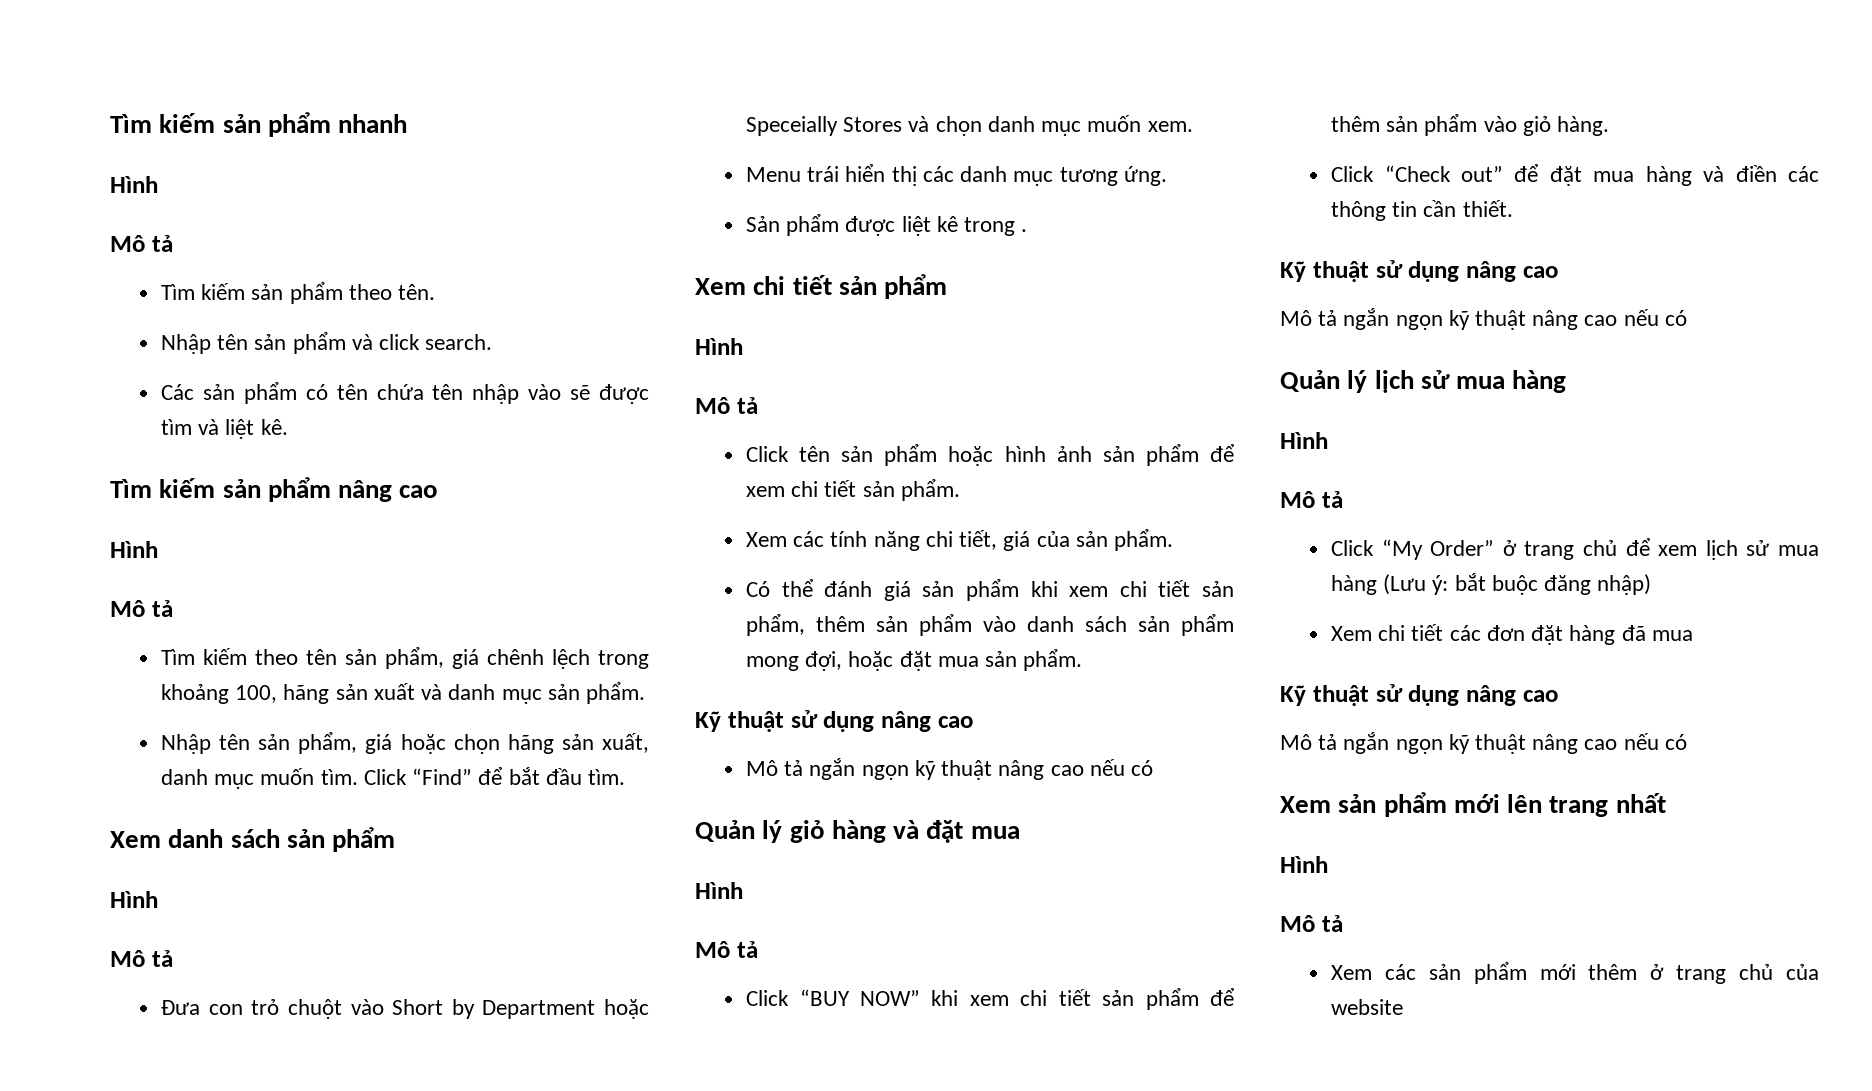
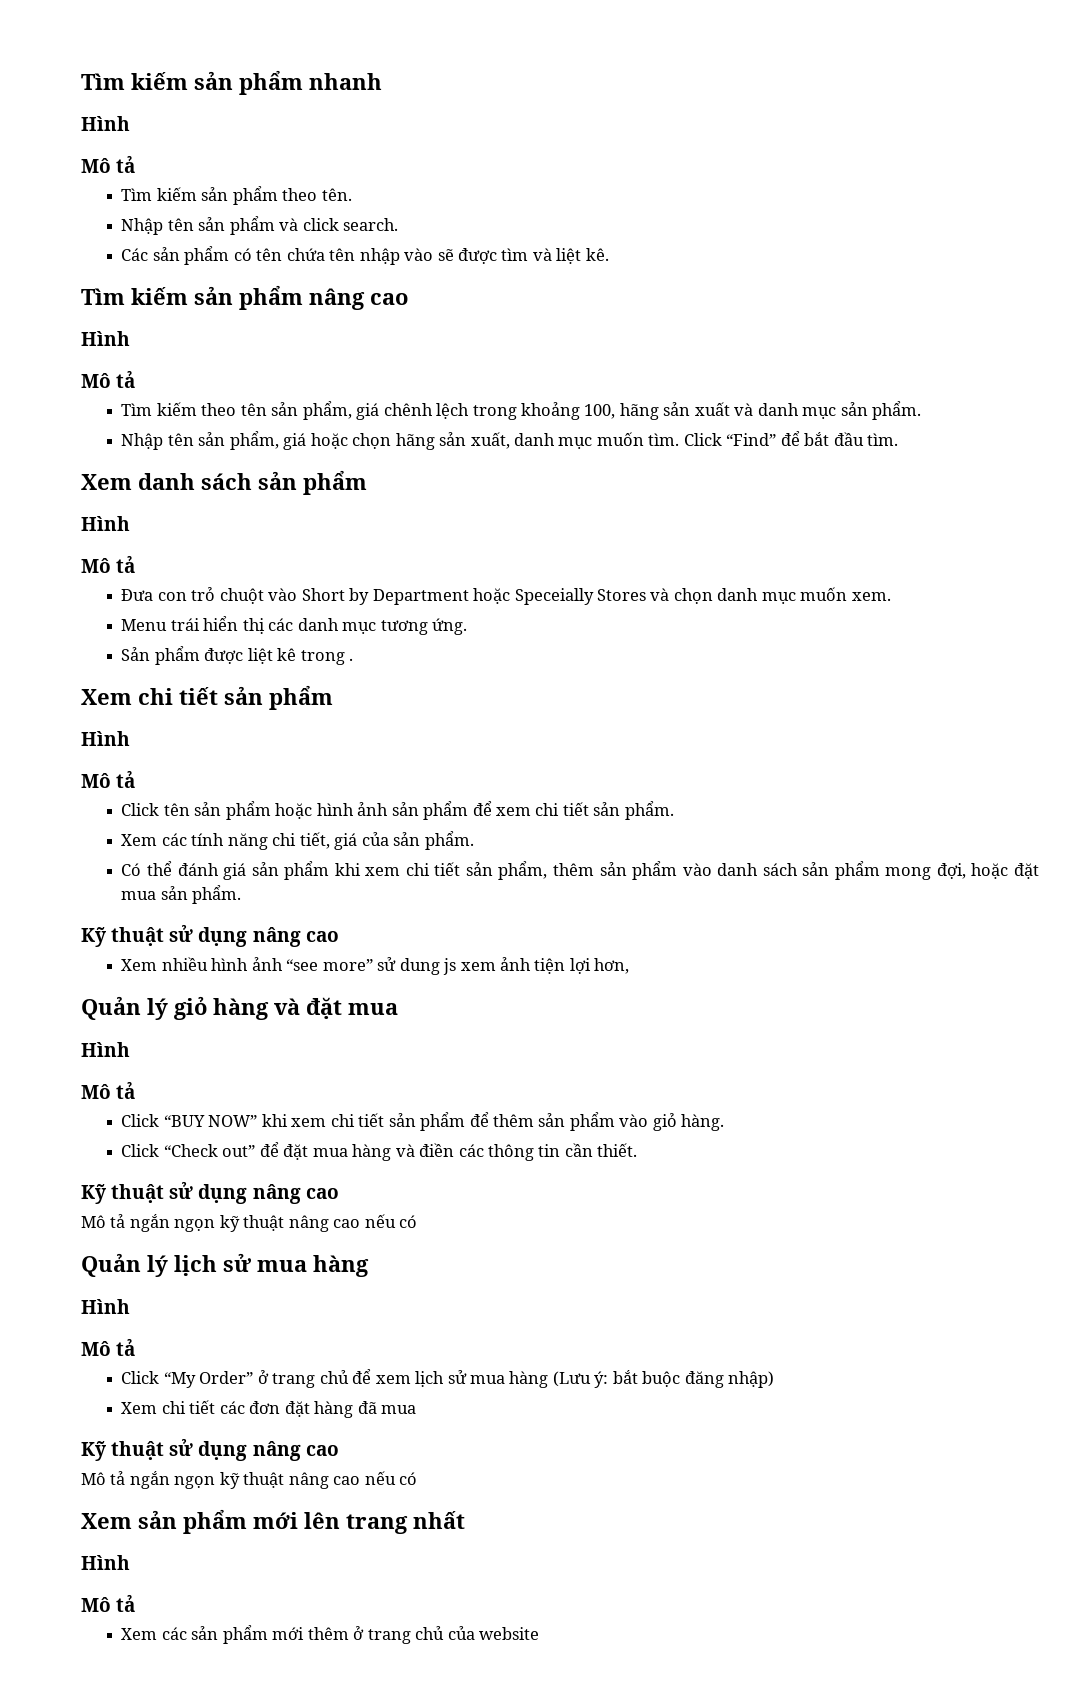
  Có thể đánh giá sản phẩm khi xem chi tiết sản phẩm, thêm sản phẩm vào danh sách sản phẩm mong đợi, hoặc đặt mua sản phẩm.
  Kỹ thuật sử dụng nâng cao
- Mô tả ngắn ngọn kỹ thuật nâng cao nếu có
+ Xem nhiều hình ảnh “see more” sử dung js xem ảnh tiện lợi hơn,

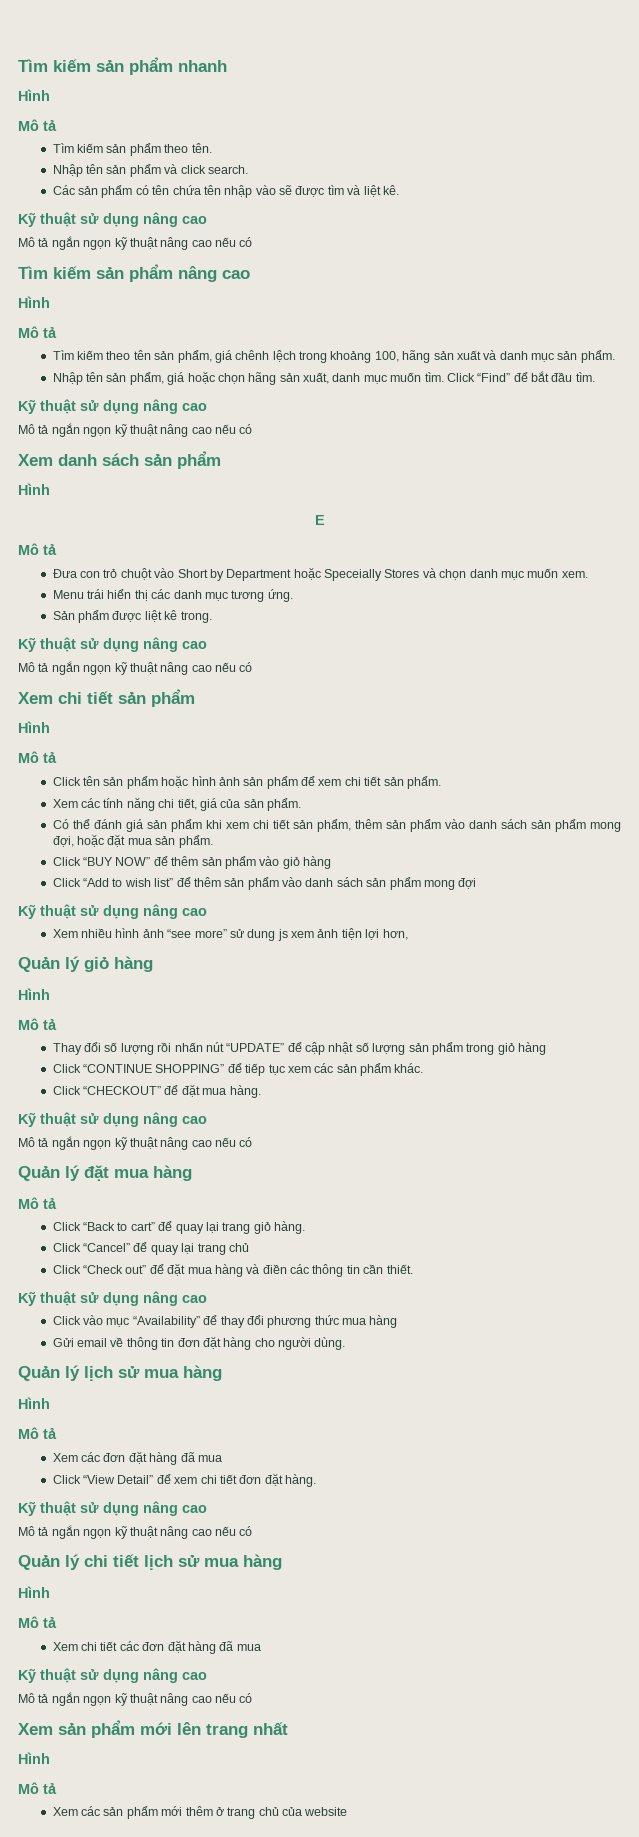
  Các sản phẩm có tên chứa tên nhập vào sẽ được tìm và liệt kê.
+ Kỹ thuật sử dụng nâng cao
+ Mô tả ngắn ngọn kỹ thuật nâng cao nếu có
  Click “Find” để bắt đầu tìm.
+ Kỹ thuật sử dụng nâng cao
+ Mô tả ngắn ngọn kỹ thuật nâng cao nếu có
+ E
- Sản phẩm được liệt kê trong .
+ Sản phẩm được liệt kê trong.
+ Kỹ thuật sử dụng nâng cao
+ Mô tả ngắn ngọn kỹ thuật nâng cao nếu có
+ Click “BUY NOW” để thêm sản phẩm vào giỏ hàng
+ Click “Add to wish list” để thêm sản phẩm vào danh sách sản phẩm mong đợi
- Quản lý giỏ hàng và đặt mua
+ Quản lý giỏ hàng
  Hình
  Mô tả
- Click “BUY NOW” khi xem chi tiết sản phẩm để thêm sản phẩm vào giỏ hàng.
+ Thay đổi số lượng rồi nhấn nút “UPDATE” để cập nhật số lượng sản phẩm trong giỏ hàng
+ Click “CONTINUE SHOPPING” để tiếp tục xem các sản phẩm khác.
+ Click “CHECKOUT” để đặt mua hàng.
+ Kỹ thuật sử dụng nâng cao
+ Mô tả ngắn ngọn kỹ thuật nâng cao nếu có
+ Quản lý đặt mua hàng
+ Mô tả
+ Click “Back to cart” để quay lại trang giỏ hàng.
+ Click “Cancel” để quay lại trang chủ
+ Click vào mục “Availability” để thay đổi phương thức mua hàng
+ Gửi email về thông tin đơn đặt hàng cho người dùng.
+ Quản lý lịch sử mua hàng
+ Hình
+ Mô tả
+ Xem các đơn đặt hàng đã mua
+ Click “View Detail” để xem chi tiết đơn đặt hàng.
+ Kỹ thuật sử dụng nâng cao
- Quản lý lịch sử mua hàng
+ Quản lý chi tiết lịch sử mua hàng
  Hình
  Mô tả
- Click “My Order” ở trang chủ để xem lịch sử mua hàng (Lưu ý: bắt buộc đăng nhập)

